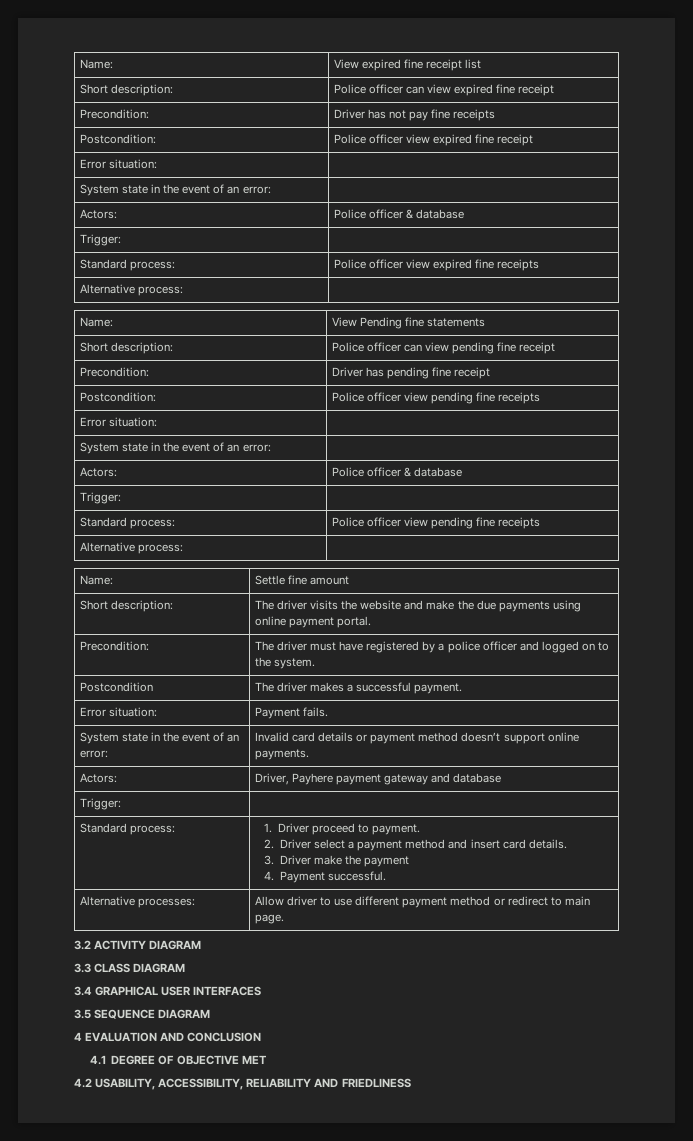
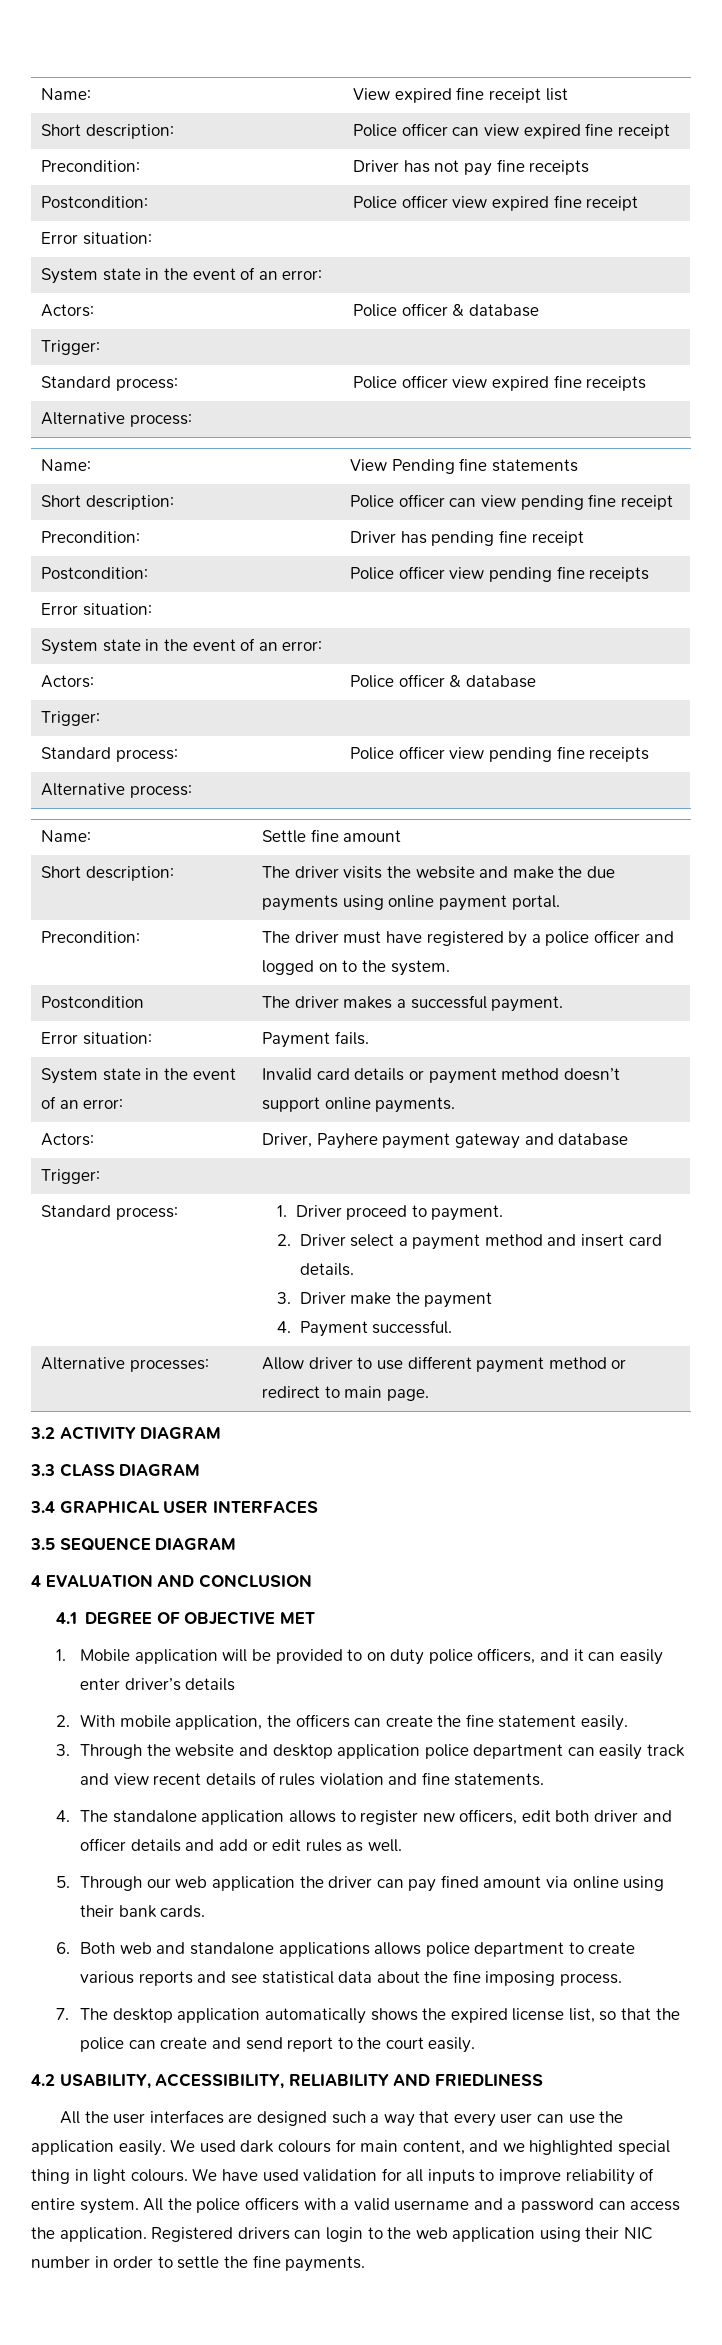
+ 1. Mobile application will be provided to on duty police officers, and it can easily enter driver’s details
+ 2. With mobile application, the officers can create the fine statement easily.
+ 3. Through the website and desktop application police department can easily track and view recent details of rules violation and fine statements.
+ 4. The standalone application allows to register new officers, edit both driver and officer details and add or edit rules as well.
+ 5. Through our web application the driver can pay fined amount via online using their bank cards.
+ 6. Both web and standalone applications allows police department to create various reports and see statistical data about the fine imposing process.
+ 7. The desktop application automatically shows the expired license list, so that the police can create and send report to the court easily.
+ All the user interfaces are designed such a way that every user can use the application easily. We used dark colours for main content, and we highlighted special thing in light colours. We have used validation for all inputs to improve reliability of entire system. All the police officers with a valid username and a password can access the application. Registered drivers can login to the web application using their NIC number in order to settle the fine payments.

